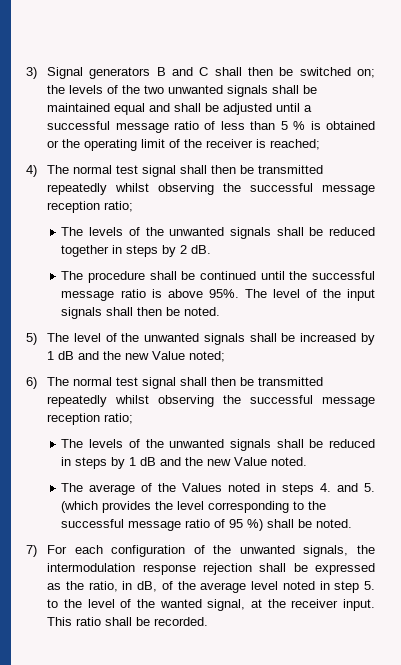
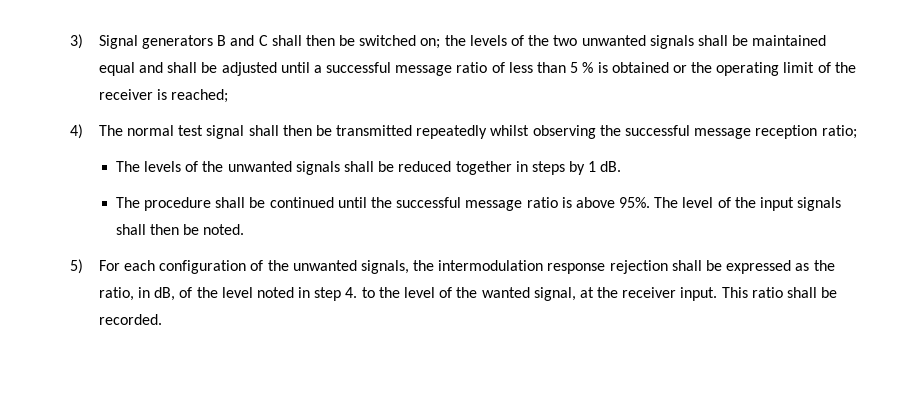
- The levels of the unwanted signals shall be reduced together in steps by 2 dB.
+ The levels of the unwanted signals shall be reduced together in steps by 1 dB.
- 5) The level of the unwanted signals shall be increased by 1 dB and the new Value noted;
- 6) The normal test signal shall then be transmitted repeatedly whilst observing the successful message reception ratio;
- The levels of the unwanted signals shall be reduced in steps by 1 dB and the new Value noted.
- The average of the Values noted in steps 4. and 5. (which provides the level corresponding to the successful message ratio of 95 %) shall be noted.
- 7) For each configuration of the unwanted signals, the intermodulation response rejection shall be expressed as the ratio, in dB, of the average level noted in step 5. to the level of the wanted signal, at the receiver input.
+ 5) For each configuration of the unwanted signals, the intermodulation response rejection shall be expressed as the ratio, in dB, of the level noted in step 4. to the level of the wanted signal, at the receiver input.

